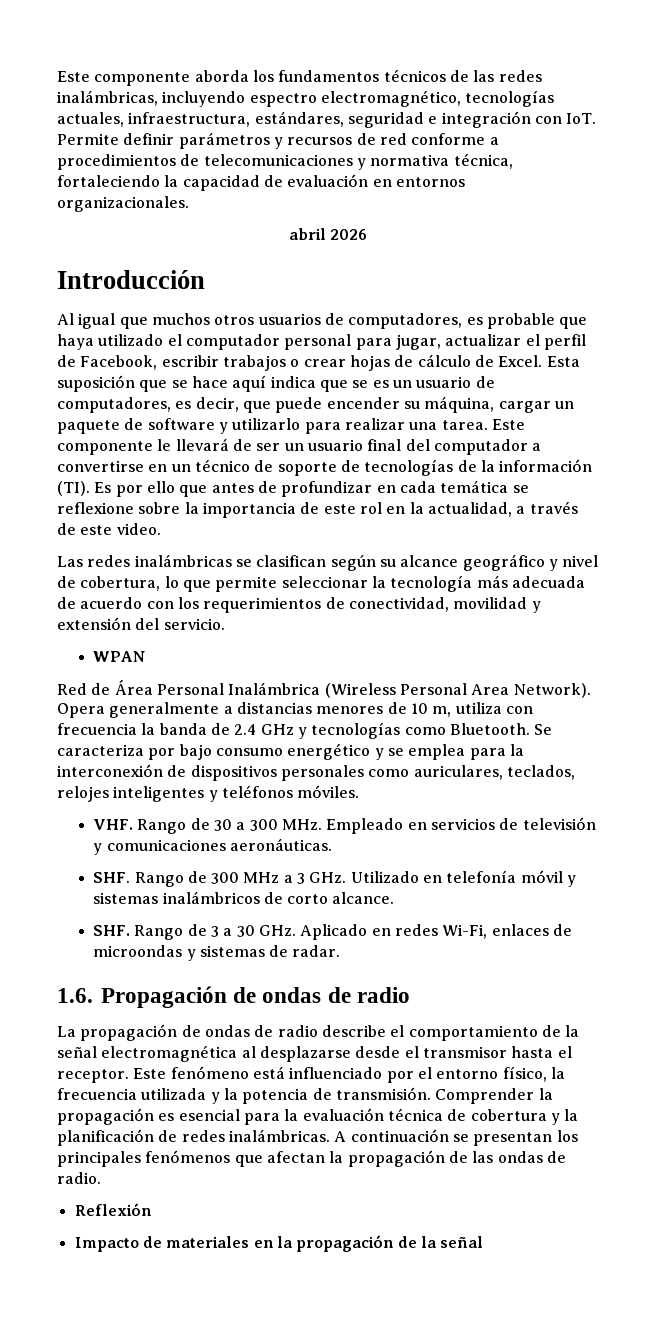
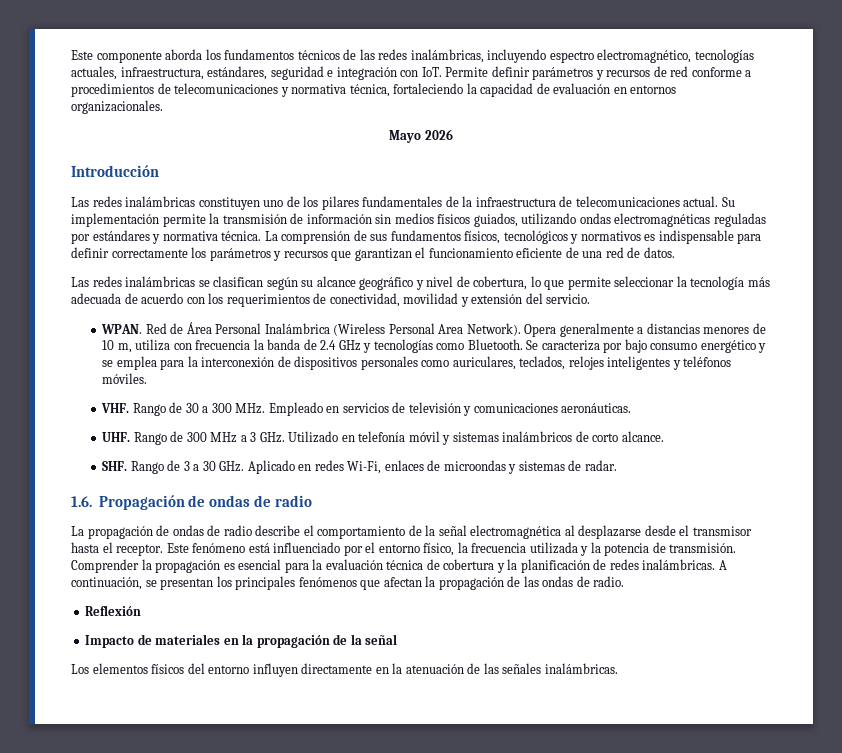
- abril 2026
+ Mayo 2026
- Al igual que muchos otros usuarios de computadores, es probable que haya utilizado el computador personal para jugar, actualizar el perfil de Facebook, escribir trabajos o crear hojas de cálculo de Excel. Esta suposición que se hace aquí indica que se es un usuario de computadores, es decir, que puede encender su máquina, cargar un paquete de software y utilizarlo para realizar una tarea. Este componente le llevará de ser un usuario final del computador a convertirse en un técnico de soporte de tecnologías de la información (TI). Es por ello que antes de profundizar en cada temática se reflexione sobre la importancia de este rol en la actualidad, a través de este video.
+ Las redes inalámbricas constituyen uno de los pilares fundamentales de la infraestructura de telecomunicaciones actual. Su implementación permite la transmisión de información sin medios físicos guiados, utilizando ondas electromagnéticas reguladas por estándares y normativa técnica. La comprensión de sus fundamentos físicos, tecnológicos y normativos es indispensable para definir correctamente los parámetros y recursos que garantizan el funcionamiento eficiente de una red de datos.
- WPAN
- Red de Área Personal Inalámbrica (Wireless Personal Area Network).
+ WPAN. Red de Área Personal Inalámbrica (Wireless Personal Area Network).
- SHF. Rango de 300 MHz a 3 GHz. Utilizado en telefonía móvil y sistemas inalámbricos de corto alcance.
+ UHF. Rango de 300 MHz a 3 GHz. Utilizado en telefonía móvil y sistemas inalámbricos de corto alcance.
- A continuación se presentan los principales fenómenos que afectan la propagación de las ondas de radio.
+ A continuación, se presentan los principales fenómenos que afectan la propagación de las ondas de radio.
+ Los elementos físicos del entorno influyen directamente en la atenuación de las señales inalámbricas.

